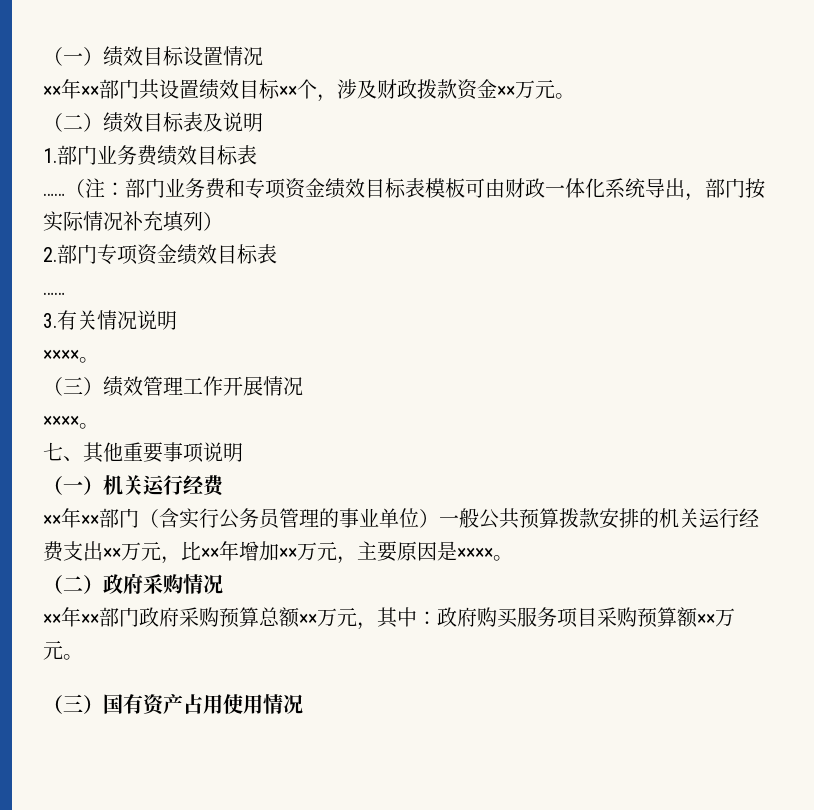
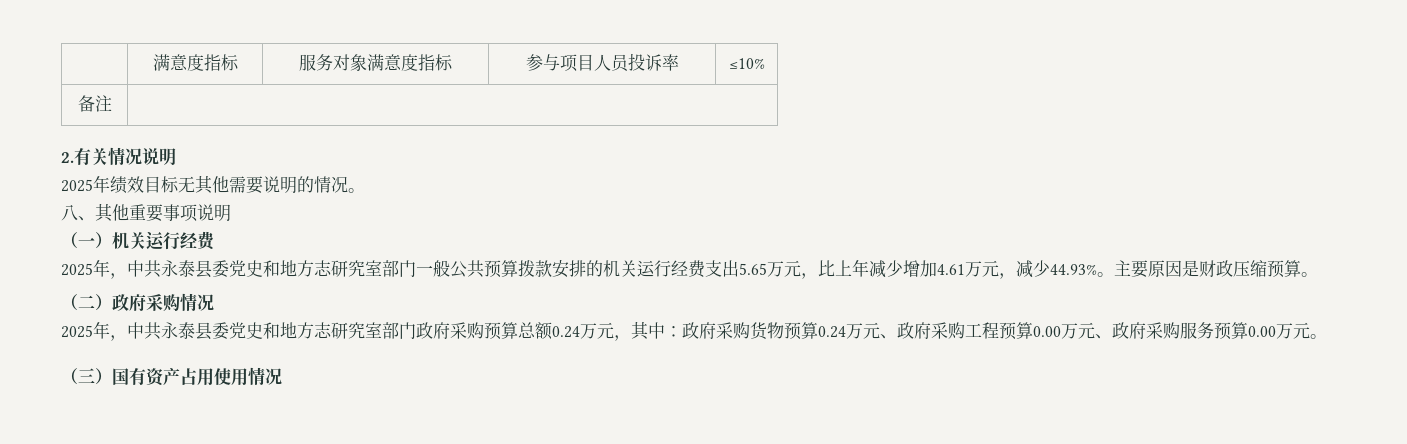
- （一）绩效目标设置情况
- ××年××部门共设置绩效目标××个，涉及财政拨款资金××万元。
- （二）绩效目标表及说明
- 1.部门业务费绩效目标表
- ……（注：部门业务费和专项资金绩效目标表模板可由财政一体化系统导出，部门按实际情况补充填列）
- 2.部门专项资金绩效目标表
- ……
- 3.有关情况说明
- ××××。
- （三）绩效管理工作开展情况
- ××××。
- 七、其他重要事项说明
+ | 满意度指标 | 服务对象满意度指标 | 参与项目人员投诉率 | ≤10%
+ 备注 |
+ 2.有关情况说明
+ 2025年绩效目标无其他需要说明的情况。
+ 八、其他重要事项说明
- ××年××部门（含实行公务员管理的事业单位）一般公共预算拨款安排的机关运行经费支出××万元，比××年增加××万元，主要原因是××××。
+ 2025年，中共永泰县委党史和地方志研究室部门一般公共预算拨款安排的机关运行经费支出5.65万元，比上年减少增加4.61万元，减少44.93%。主要原因是财政压缩预算。
- ××年××部门政府采购预算总额××万元，其中：政府购买服务项目采购预算额××万元。
+ 2025年，中共永泰县委党史和地方志研究室部门政府采购预算总额0.24万元，其中：政府采购货物预算0.24万元、政府采购工程预算0.00万元、政府采购服务预算0.00万元。

